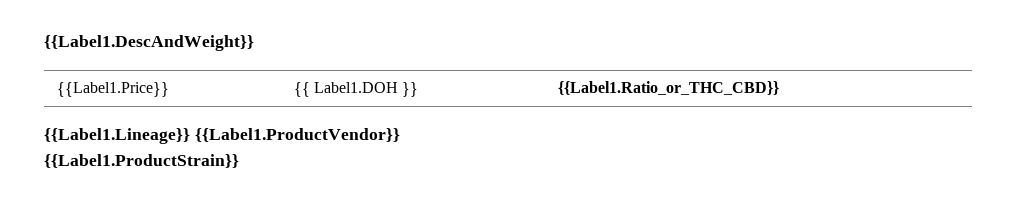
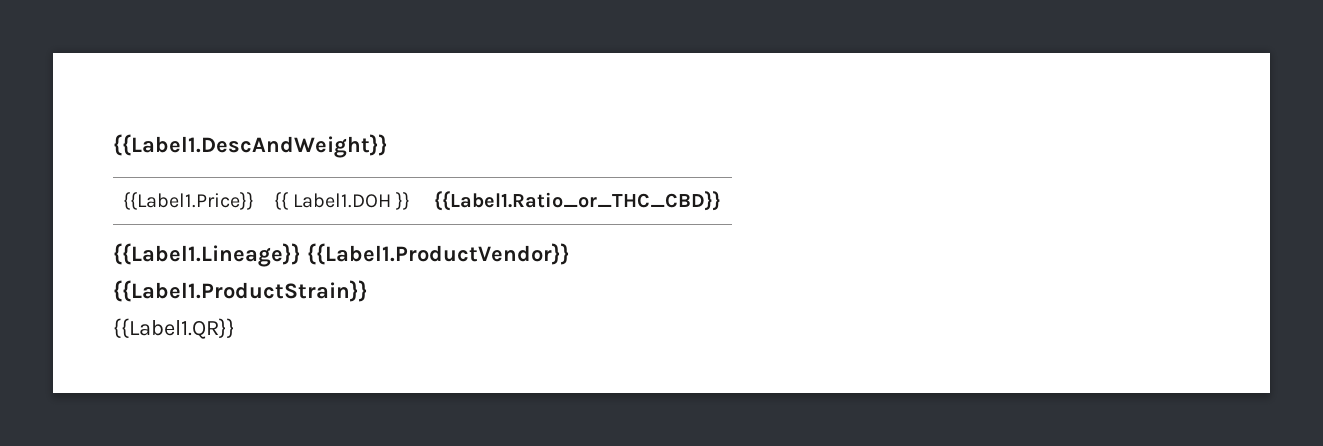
+ {{Label1.QR}}

